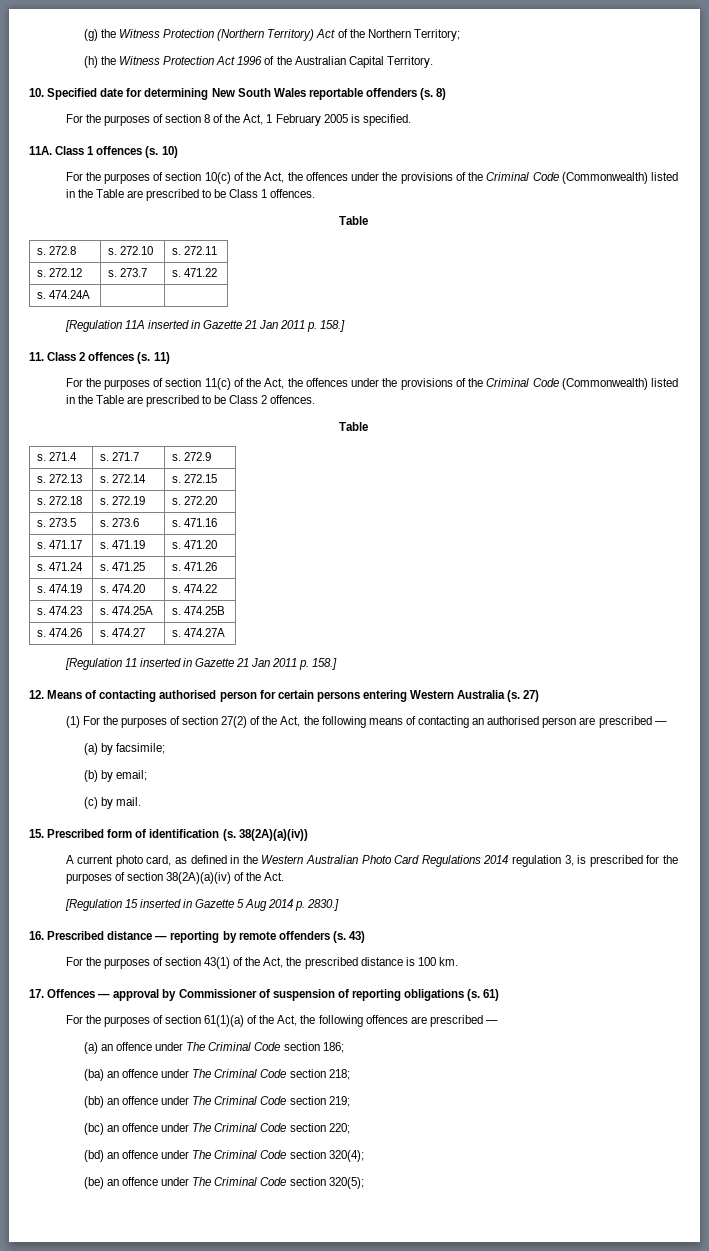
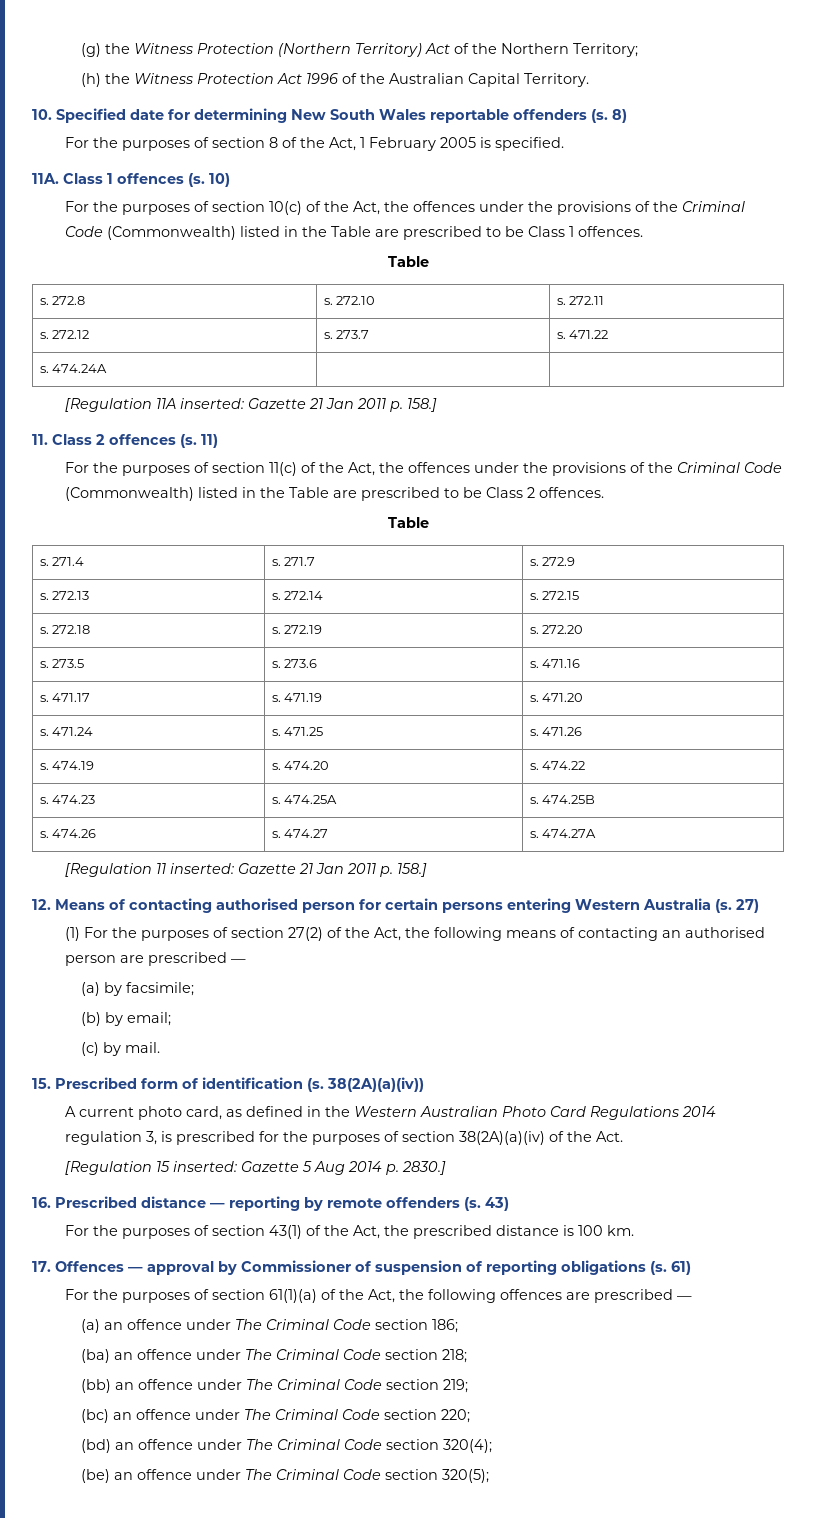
- [Regulation 11A inserted in Gazette 21 Jan 2011 p. 158.]
+ [Regulation 11A inserted: Gazette 21 Jan 2011 p. 158.]
- [Regulation 11 inserted in Gazette 21 Jan 2011 p. 158.]
+ [Regulation 11 inserted: Gazette 21 Jan 2011 p. 158.]
- [Regulation 15 inserted in Gazette 5 Aug 2014 p. 2830.]
+ [Regulation 15 inserted: Gazette 5 Aug 2014 p. 2830.]

